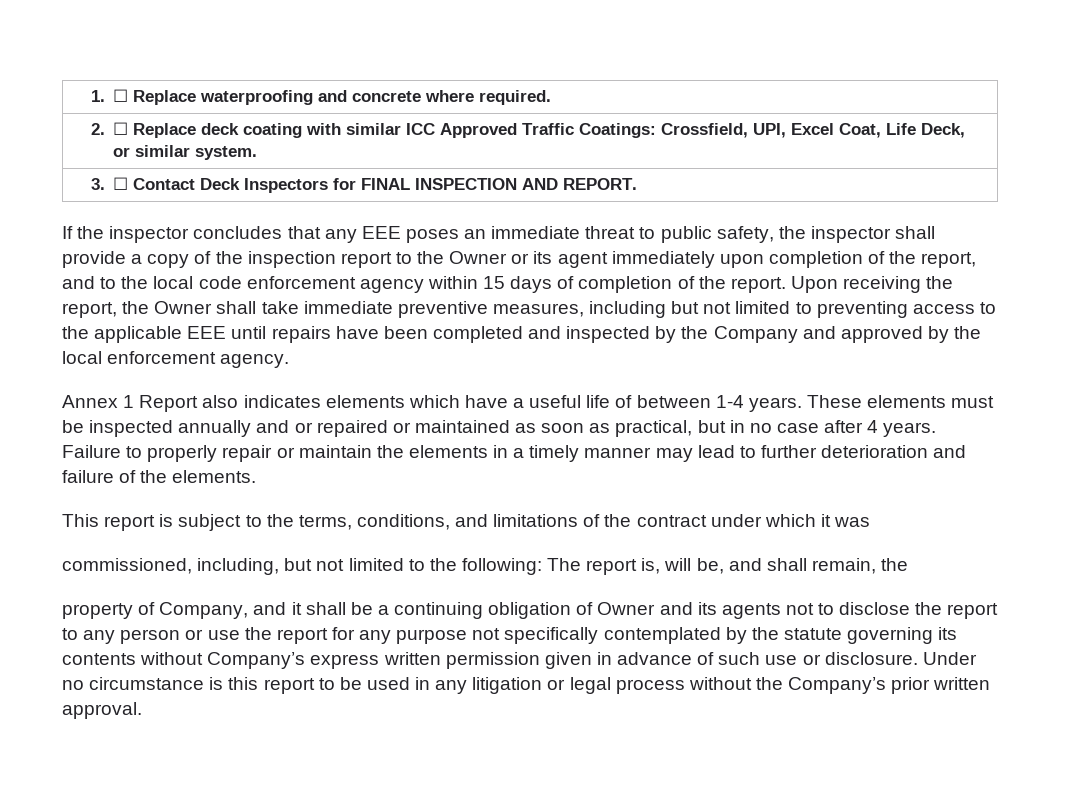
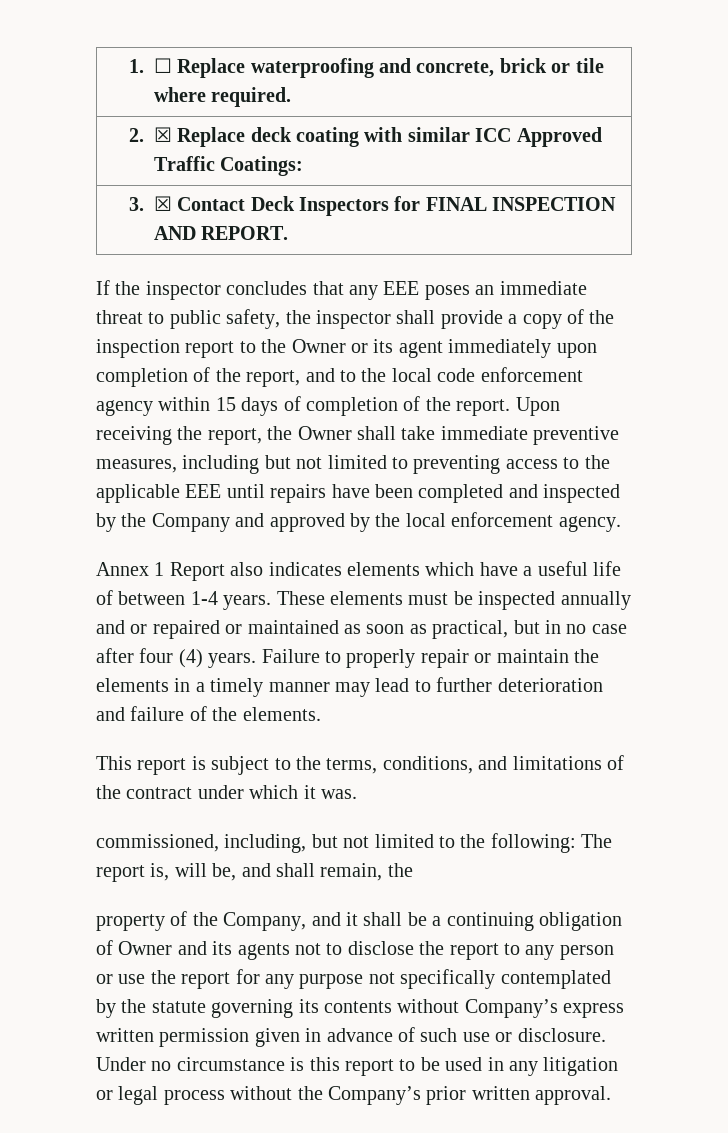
- 1. ☐ Replace waterproofing and concrete where required.
+ 1. ☐ Replace waterproofing and concrete, brick or tile where required.
- 2. ☐ Replace deck coating with similar ICC Approved Traffic Coatings: Crossfield, UPI, Excel Coat, Life Deck, or similar system.
+ 2. ☒ Replace deck coating with similar ICC Approved Traffic Coatings:
- 3. ☐ Contact Deck Inspectors for FINAL INSPECTION AND REPORT.
+ 3. ☒ Contact Deck Inspectors for FINAL INSPECTION AND REPORT.
- These elements must be inspected annually and or repaired or maintained as soon as practical, but in no case after 4 years.
+ These elements must be inspected annually and or repaired or maintained as soon as practical, but in no case after four (4) years.
- This report is subject to the terms, conditions, and limitations of the contract under which it was
+ This report is subject to the terms, conditions, and limitations of the contract under which it was.
- property of Company, and it shall be a continuing obligation of Owner and its agents not to disclose the report to any person or use the report for any purpose not specifically contemplated by the statute governing its contents without Company’s express written permission given in advance of such use or disclosure.
+ property of the Company, and it shall be a continuing obligation of Owner and its agents not to disclose the report to any person or use the report for any purpose not specifically contemplated by the statute governing its contents without Company’s express written permission given in advance of such use or disclosure.

